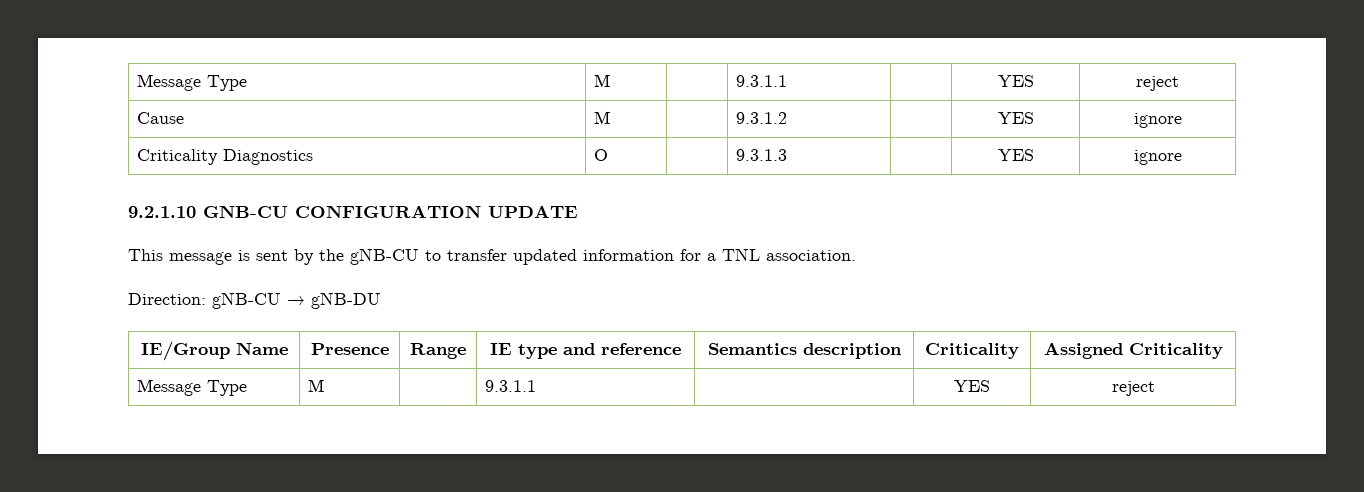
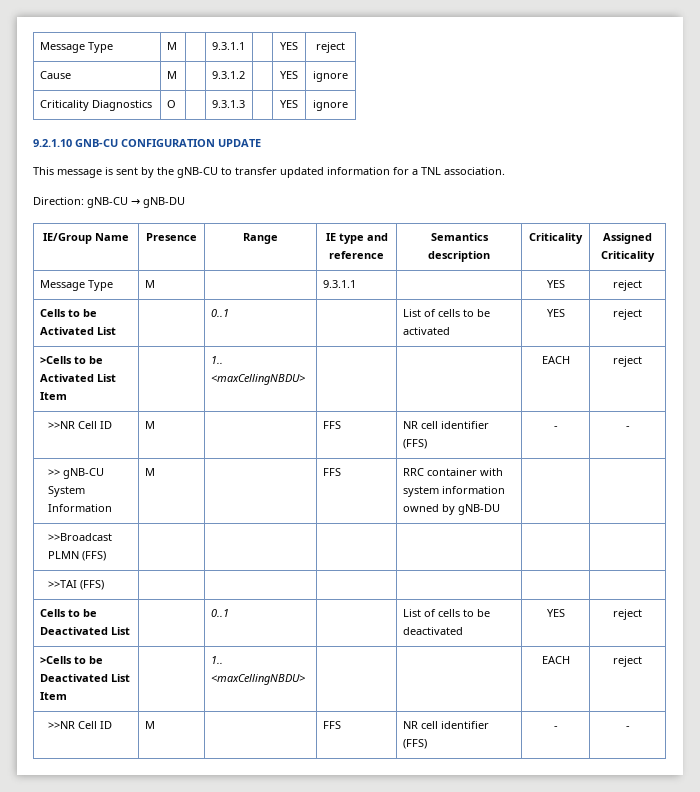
+ Cells to be Activated List | | 0..1 | | List of cells to be activated | YES | reject
+ >Cells to be Activated List Item | | 1.. <maxCellingNBDU> | | | EACH | reject
+ >>NR Cell ID | M | | FFS | NR cell identifier (FFS) | - | -
+ >> gNB-CU System Information | M | | FFS | RRC container with system information owned by gNB-DU | |
+ >>Broadcast PLMN (FFS) | | | | | |
+ >>TAI (FFS) | | | | | |
+ Cells to be Deactivated List | | 0..1 | | List of cells to be deactivated | YES | reject
+ >Cells to be Deactivated List Item | | 1.. <maxCellingNBDU> | | | EACH | reject
+ >>NR Cell ID | M | | FFS | NR cell identifier (FFS) | - | -

